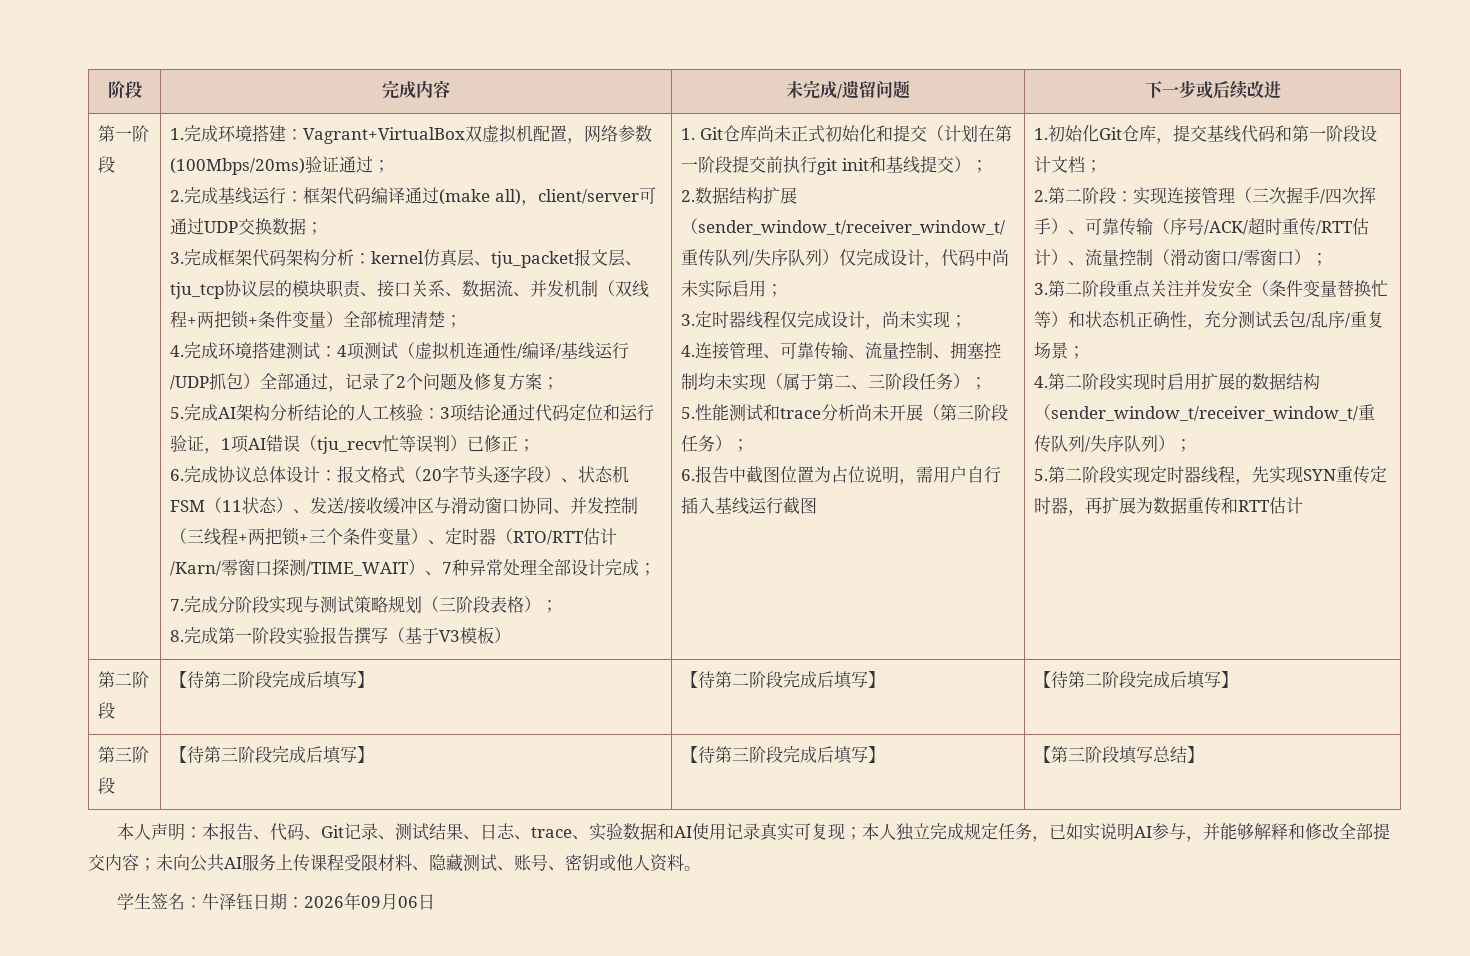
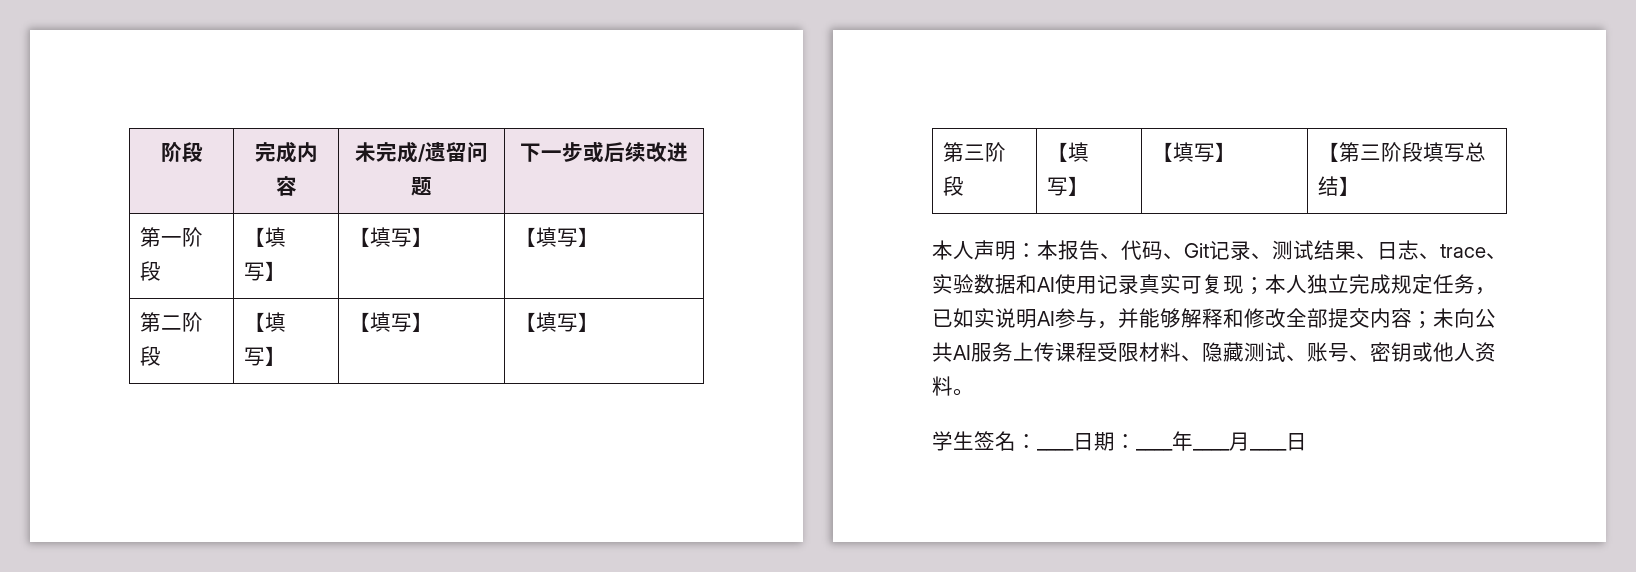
- 第一阶段 | 1.完成环境搭建：Vagrant+VirtualBox双虚拟机配置，网络参数(100Mbps/20ms)验证通过；
- 2.完成基线运行：框架代码编译通过(make all)，client/server可通过UDP交换数据；
- 3.完成框架代码架构分析：kernel仿真层、tju_packet报文层、tju_tcp协议层的模块职责、接口关系、数据流、并发机制（双线程+两把锁+条件变量）全部梳理清楚；
- 4.完成环境搭建测试：4项测试（虚拟机连通性/编译/基线运行/UDP抓包）全部通过，记录了2个问题及修复方案；
- 5.完成AI架构分析结论的人工核验：3项结论通过代码定位和运行验证，1项AI错误（tju_recv忙等误判）已修正；
- 6.完成协议总体设计：报文格式（20字节头逐字段）、状态机FSM（11状态）、发送/接收缓冲区与滑动窗口协同、并发控制（三线程+两把锁+三个条件变量）、定时器（RTO/RTT估计/Karn/零窗口探测/TIME_WAIT）、7种异常处理全部设计完成；
- 7.完成分阶段实现与测试策略规划（三阶段表格）；
- 8.完成第一阶段实验报告撰写（基于V3模板） | 1. Git仓库尚未正式初始化和提交（计划在第一阶段提交前执行git init和基线提交）；
- 2.数据结构扩展（sender_window_t/receiver_window_t/重传队列/失序队列）仅完成设计，代码中尚未实际启用；
- 3.定时器线程仅完成设计，尚未实现；
- 4.连接管理、可靠传输、流量控制、拥塞控制均未实现（属于第二、三阶段任务）；
- 5.性能测试和trace分析尚未开展（第三阶段任务）；
- 6.报告中截图位置为占位说明，需用户自行插入基线运行截图 | 1.初始化Git仓库，提交基线代码和第一阶段设计文档；
- 2.第二阶段：实现连接管理（三次握手/四次挥手）、可靠传输（序号/ACK/超时重传/RTT估计）、流量控制（滑动窗口/零窗口）；
- 3.第二阶段重点关注并发安全（条件变量替换忙等）和状态机正确性，充分测试丢包/乱序/重复场景；
- 4.第二阶段实现时启用扩展的数据结构（sender_window_t/receiver_window_t/重传队列/失序队列）；
- 5.第二阶段实现定时器线程，先实现SYN重传定时器，再扩展为数据重传和RTT估计
- 第二阶段 | 【待第二阶段完成后填写】 | 【待第二阶段完成后填写】 | 【待第二阶段完成后填写】
- 第三阶段 | 【待第三阶段完成后填写】 | 【待第三阶段完成后填写】 | 【第三阶段填写总结】
+ 第一阶段 | 【填写】 | 【填写】 | 【填写】
+ 第二阶段 | 【填写】 | 【填写】 | 【填写】
+ 第三阶段 | 【填写】 | 【填写】 | 【第三阶段填写总结】
- 学生签名：牛泽钰日期：2026年09月06日
+ 学生签名：____日期：____年____月____日

